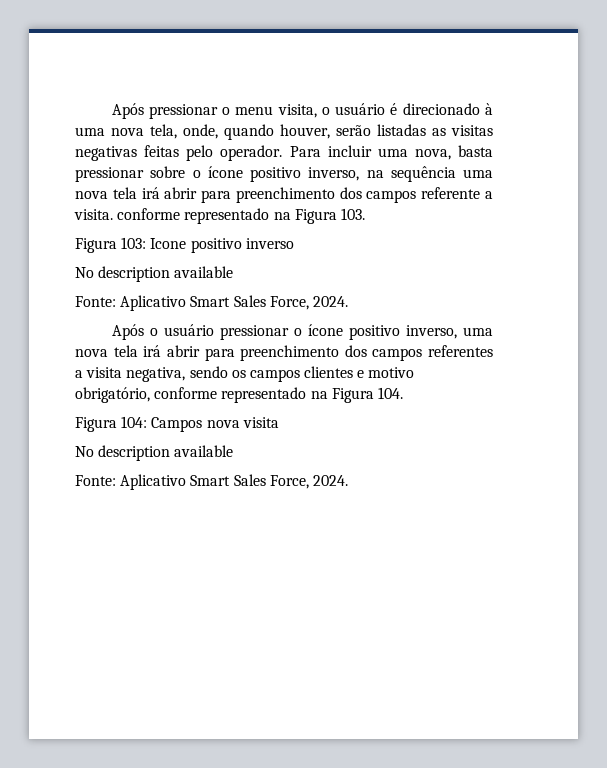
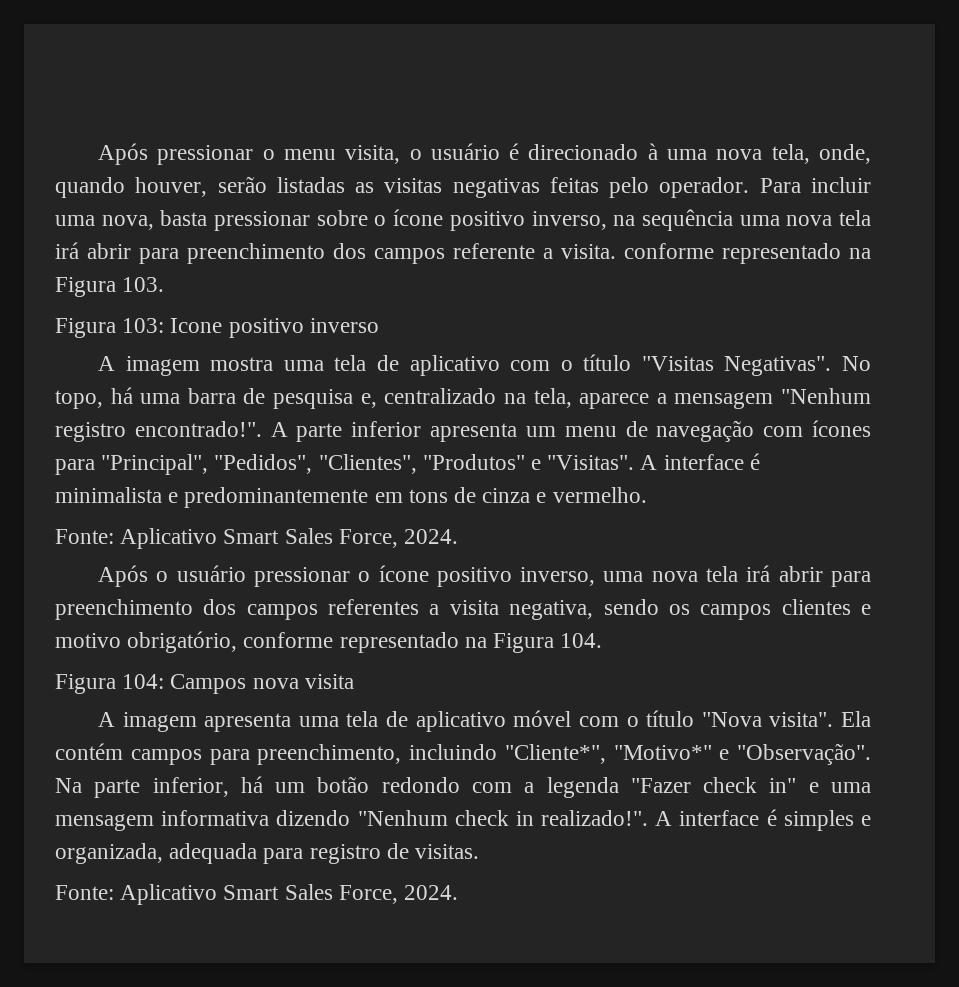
  Figura 103: Icone positivo inverso
- No description available
+ A imagem mostra uma tela de aplicativo com o título "Visitas Negativas". No topo, há uma barra de pesquisa e, centralizado na tela, aparece a mensagem "Nenhum registro encontrado!". A parte inferior apresenta um menu de navegação com ícones para "Principal", "Pedidos", "Clientes", "Produtos" e "Visitas". A interface é minimalista e predominantemente em tons de cinza e vermelho.
  Figura 104: Campos nova visita
- No description available
+ A imagem apresenta uma tela de aplicativo móvel com o título "Nova visita". Ela contém campos para preenchimento, incluindo "Cliente*", "Motivo*" e "Observação". Na parte inferior, há um botão redondo com a legenda "Fazer check in" e uma mensagem informativa dizendo "Nenhum check in realizado!". A interface é simples e organizada, adequada para registro de visitas.

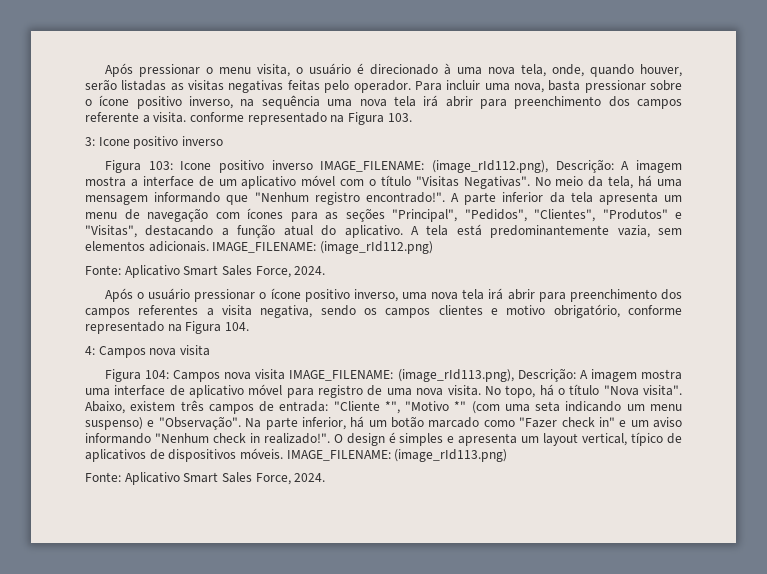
+ 3: Icone positivo inverso
- Figura 103: Icone positivo inverso
- A imagem mostra uma tela de aplicativo com o título "Visitas Negativas".
+ Figura 103: Icone positivo inverso IMAGE_FILENAME: (image_rId112.png), Descrição: A imagem mostra a interface de um aplicativo móvel com o título "Visitas Negativas".
- No topo, há uma barra de pesquisa e, centralizado na tela, aparece a mensagem "Nenhum registro encontrado!".
+ No meio da tela, há uma mensagem informando que "Nenhum registro encontrado!".
- A parte inferior apresenta um menu de navegação com ícones para "Principal", "Pedidos", "Clientes", "Produtos" e "Visitas". A interface é minimalista e predominantemente em tons de cinza e vermelho.
+ A parte inferior da tela apresenta um menu de navegação com ícones para as seções "Principal", "Pedidos", "Clientes", "Produtos" e "Visitas", destacando a função atual do aplicativo. A tela está predominantemente vazia, sem elementos adicionais. IMAGE_FILENAME: (image_rId112.png)
+ 4: Campos nova visita
- Figura 104: Campos nova visita
- A imagem apresenta uma tela de aplicativo móvel com o título "Nova visita". Ela contém campos para preenchimento, incluindo "Cliente*", "Motivo*" e "Observação".
+ Figura 104: Campos nova visita IMAGE_FILENAME: (image_rId113.png), Descrição: A imagem mostra uma interface de aplicativo móvel para registro de uma nova visita. No topo, há o título "Nova visita". Abaixo, existem três campos de entrada: "Cliente *", "Motivo *" (com uma seta indicando um menu suspenso) e "Observação".
- Na parte inferior, há um botão redondo com a legenda "Fazer check in" e uma mensagem informativa dizendo "Nenhum check in realizado!".
+ Na parte inferior, há um botão marcado como "Fazer check in" e um aviso informando "Nenhum check in realizado!".
- A interface é simples e organizada, adequada para registro de visitas.
+ O design é simples e apresenta um layout vertical, típico de aplicativos de dispositivos móveis. IMAGE_FILENAME: (image_rId113.png)

